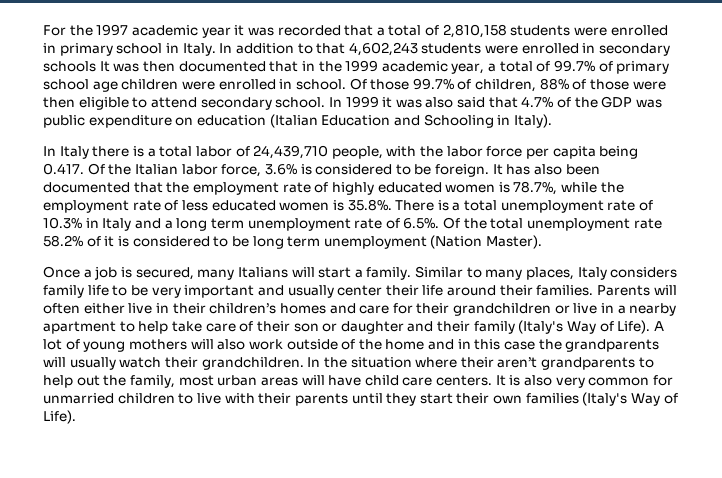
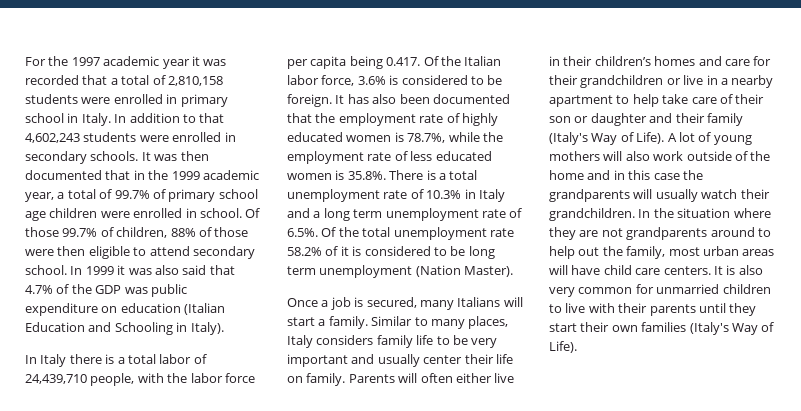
- In addition to that 4,602,243 students were enrolled in secondary schools It was then documented that in the 1999 academic year, a total of 99.7% of primary school age children were enrolled in school.
+ In addition to that 4,602,243 students were enrolled in secondary schools. It was then documented that in the 1999 academic year, a total of 99.7% of primary school age children were enrolled in school.
- Similar to many places, Italy considers family life to be very important and usually center their life around their families.
+ Similar to many places, Italy considers family life to be very important and usually center their life on family.
- In the situation where their aren’t grandparents to help out the family, most urban areas will have child care centers.
+ In the situation where they are not grandparents around to help out the family, most urban areas will have child care centers.

